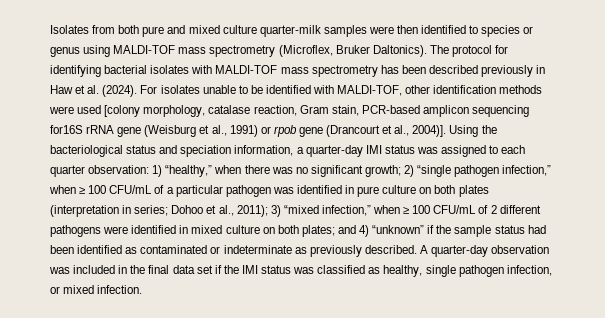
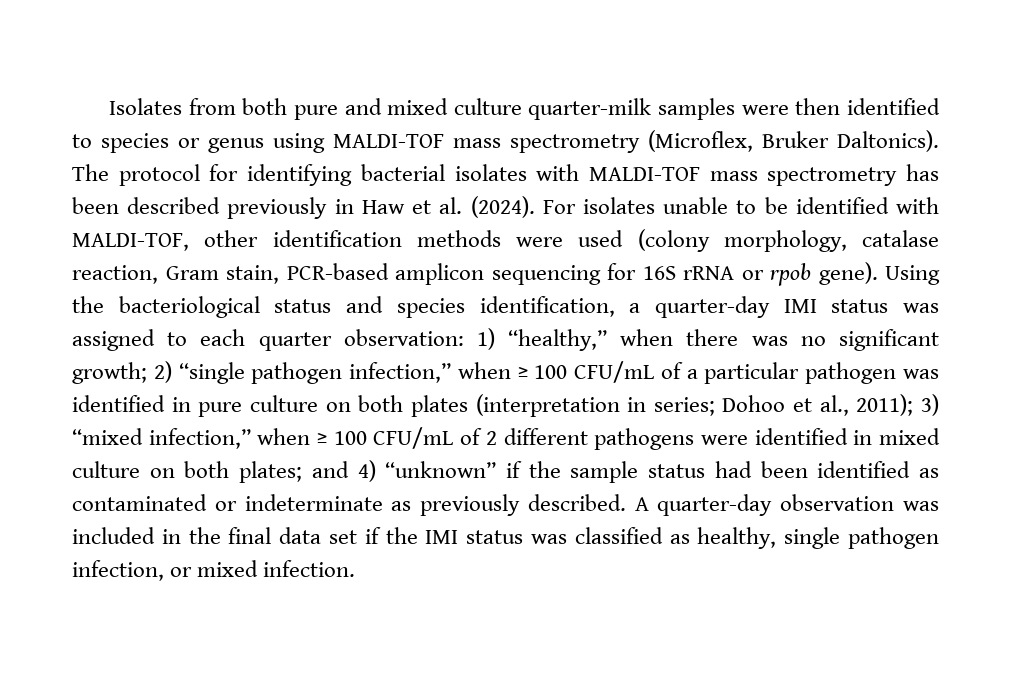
- For isolates unable to be identified with MALDI-TOF, other identification methods were used [colony morphology, catalase reaction, Gram stain, PCR-based amplicon sequencing for16S rRNA gene (Weisburg et al., 1991) or rpob gene (Drancourt et al., 2004)].
+ For isolates unable to be identified with MALDI-TOF, other identification methods were used (colony morphology, catalase reaction, Gram stain, PCR-based amplicon sequencing for 16S rRNA or rpob gene).
- Using the bacteriological status and speciation information, a quarter-day IMI status was assigned to each quarter observation:
+ Using the bacteriological status and species identification, a quarter-day IMI status was assigned to each quarter observation:

